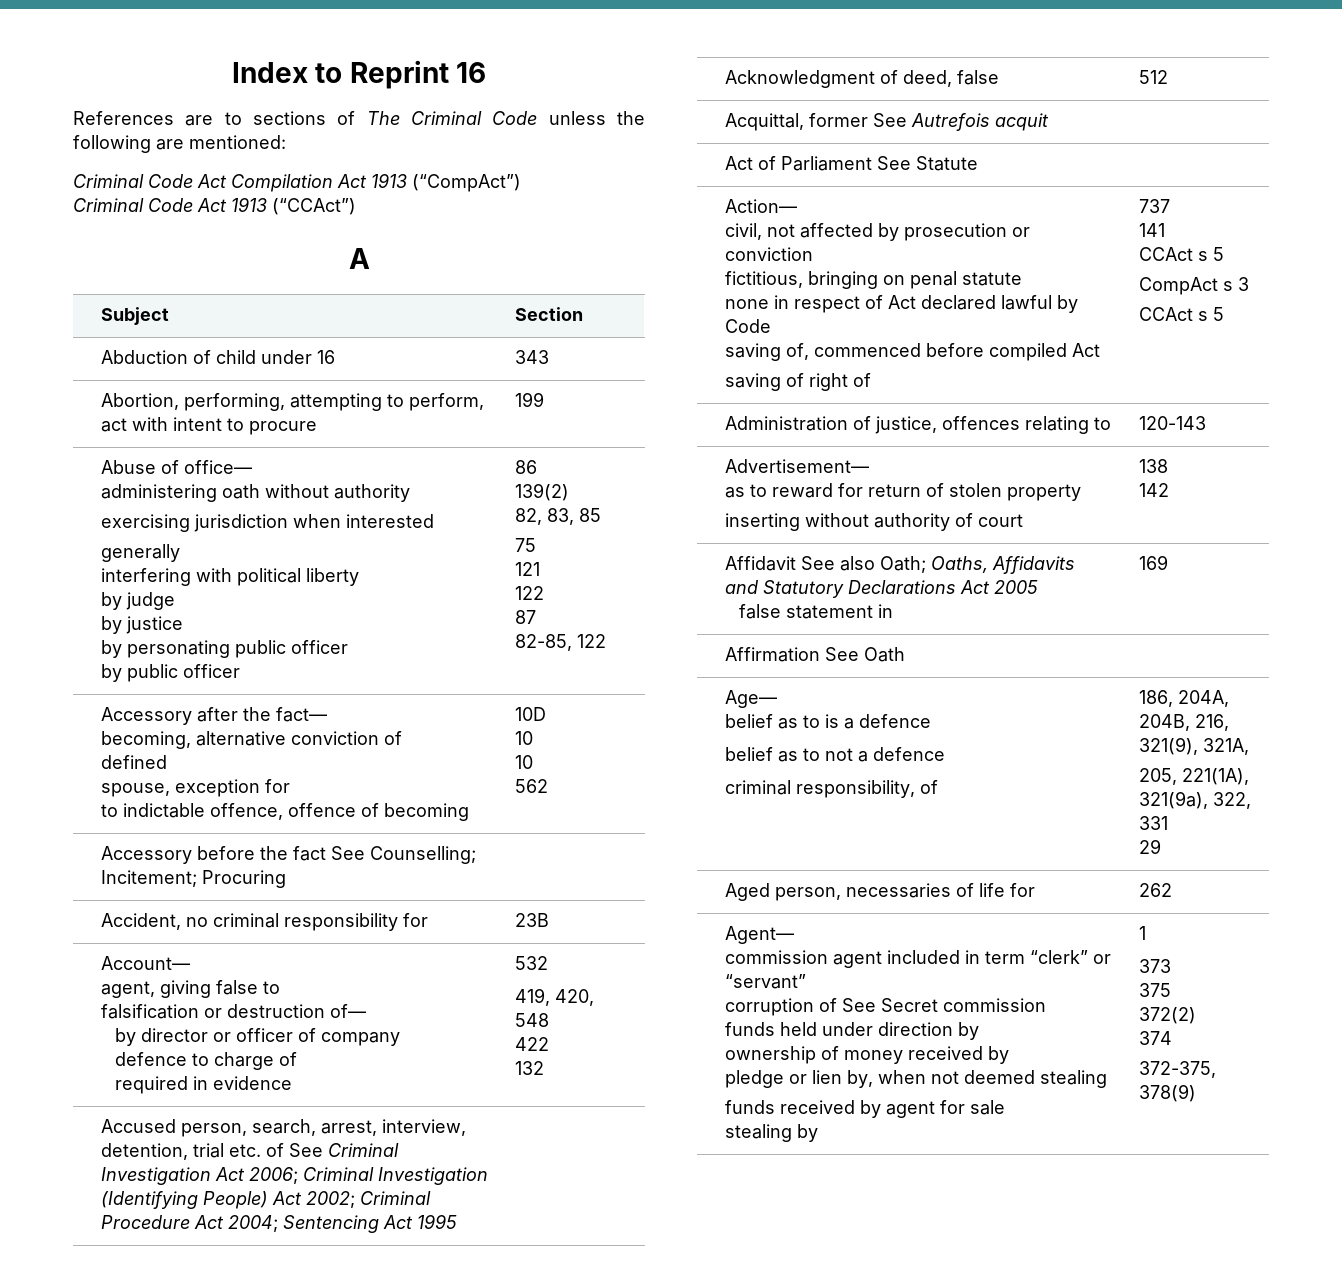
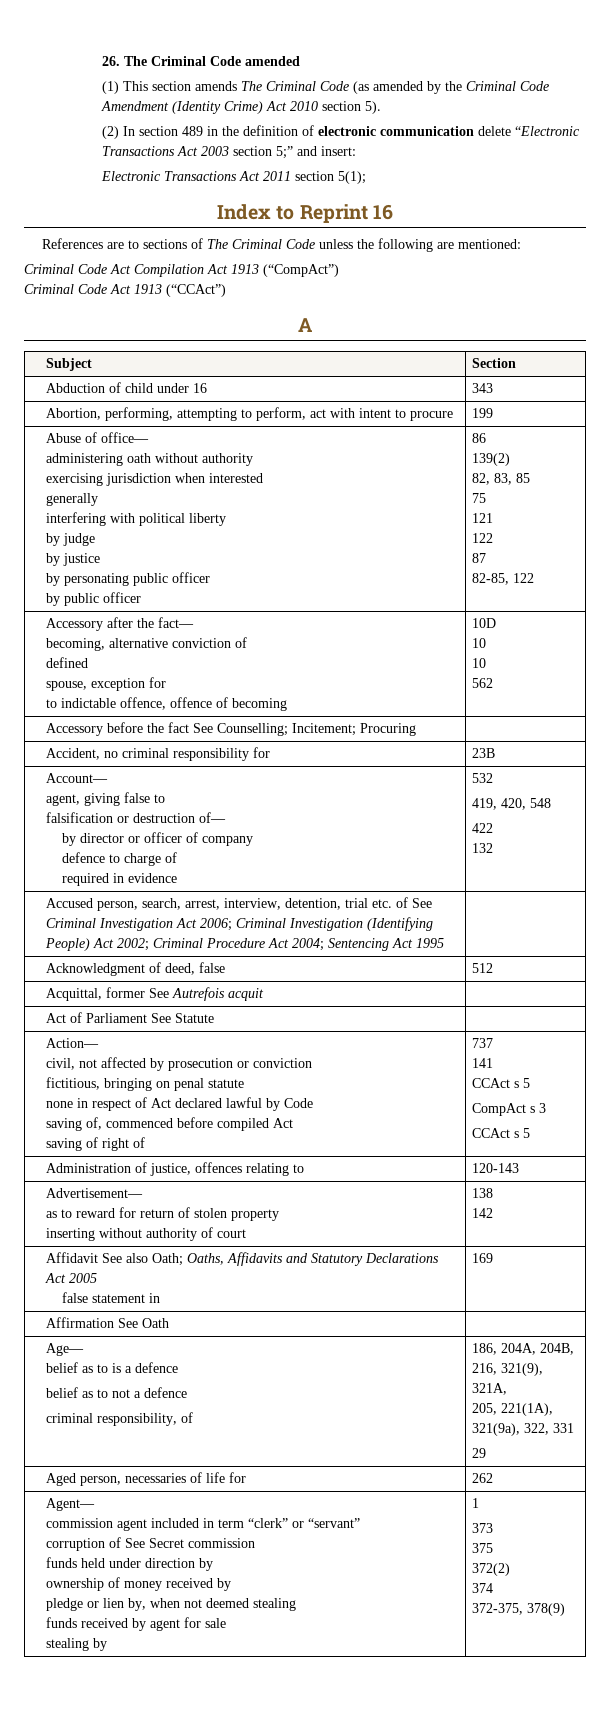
+ 26. The Criminal Code amended
+ (1) This section amends The Criminal Code (as amended by the Criminal Code Amendment (Identity Crime) Act 2010 section 5).
+ (2) In section 489 in the definition of electronic communication delete “Electronic Transactions Act 2003 section 5;” and insert:
+ Electronic Transactions Act 2011 section 5(1);

